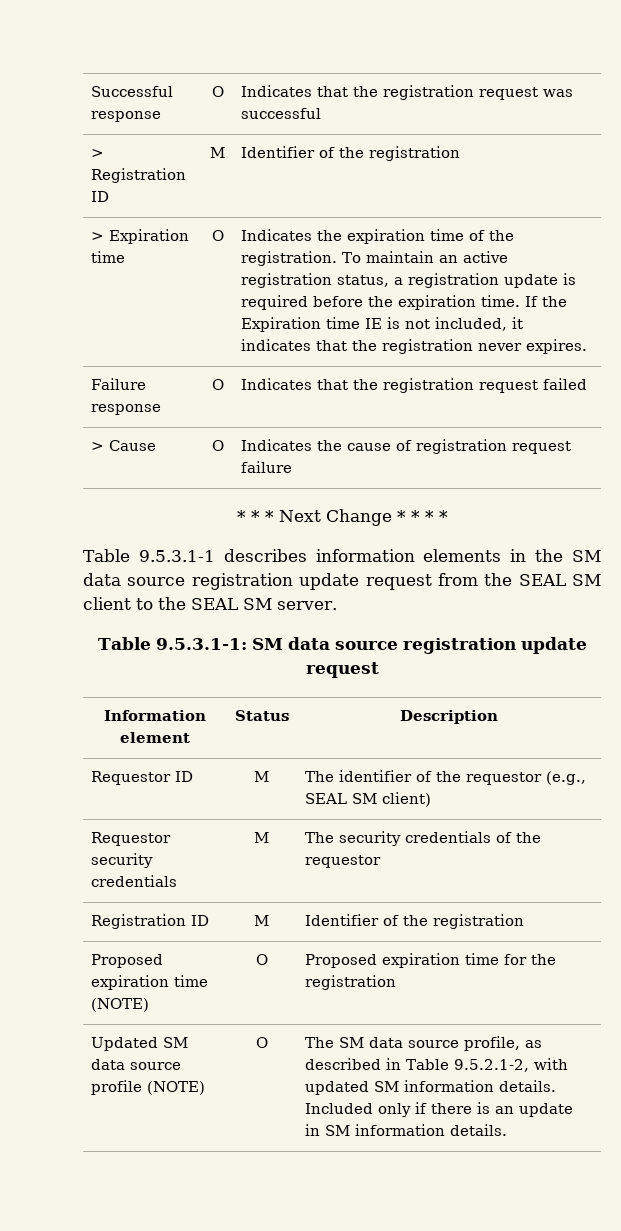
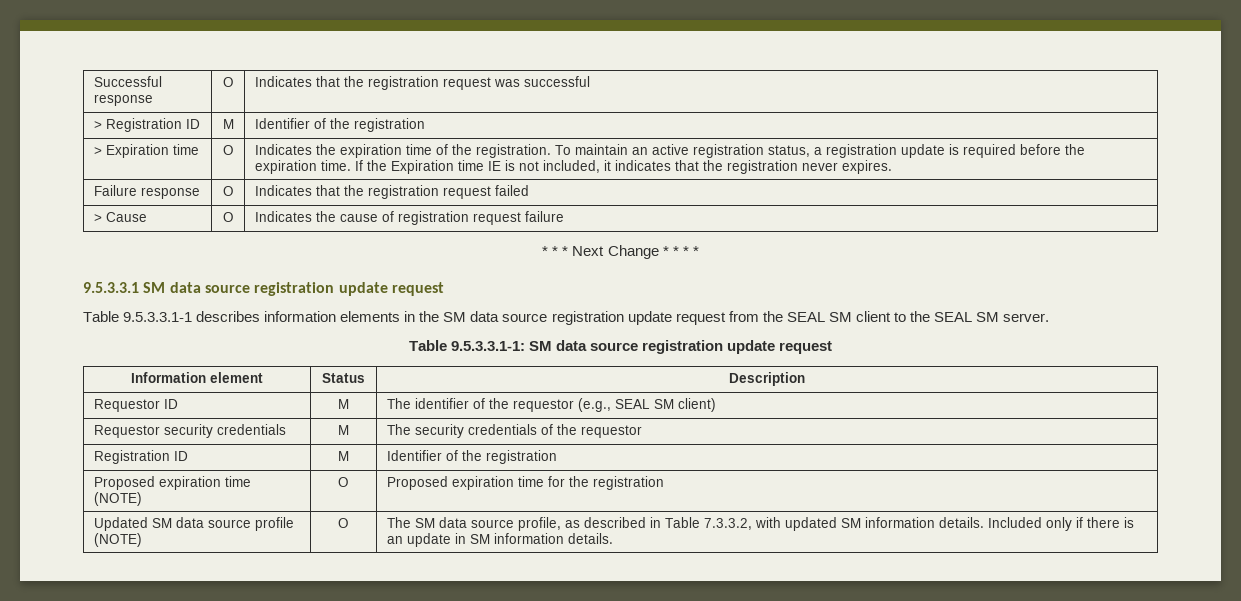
- Table 9.5.3.1-1 describes information elements in the SM data source registration update request from the SEAL SM client to the SEAL SM server.
+ 9.5.3.3.1 SM data source registration update request
+ Table 9.5.3.3.1-1 describes information elements in the SM data source registration update request from the SEAL SM client to the SEAL SM server.
- Table 9.5.3.1-1: SM data source registration update request
+ Table 9.5.3.3.1-1: SM data source registration update request
- Updated SM data source profile (NOTE) | O | The SM data source profile, as described in Table 9.5.2.1-2, with updated SM information details. Included only if there is an update in SM information details.
+ Updated SM data source profile (NOTE) | O | The SM data source profile, as described in Table 7.3.3.2, with updated SM information details. Included only if there is an update in SM information details.

